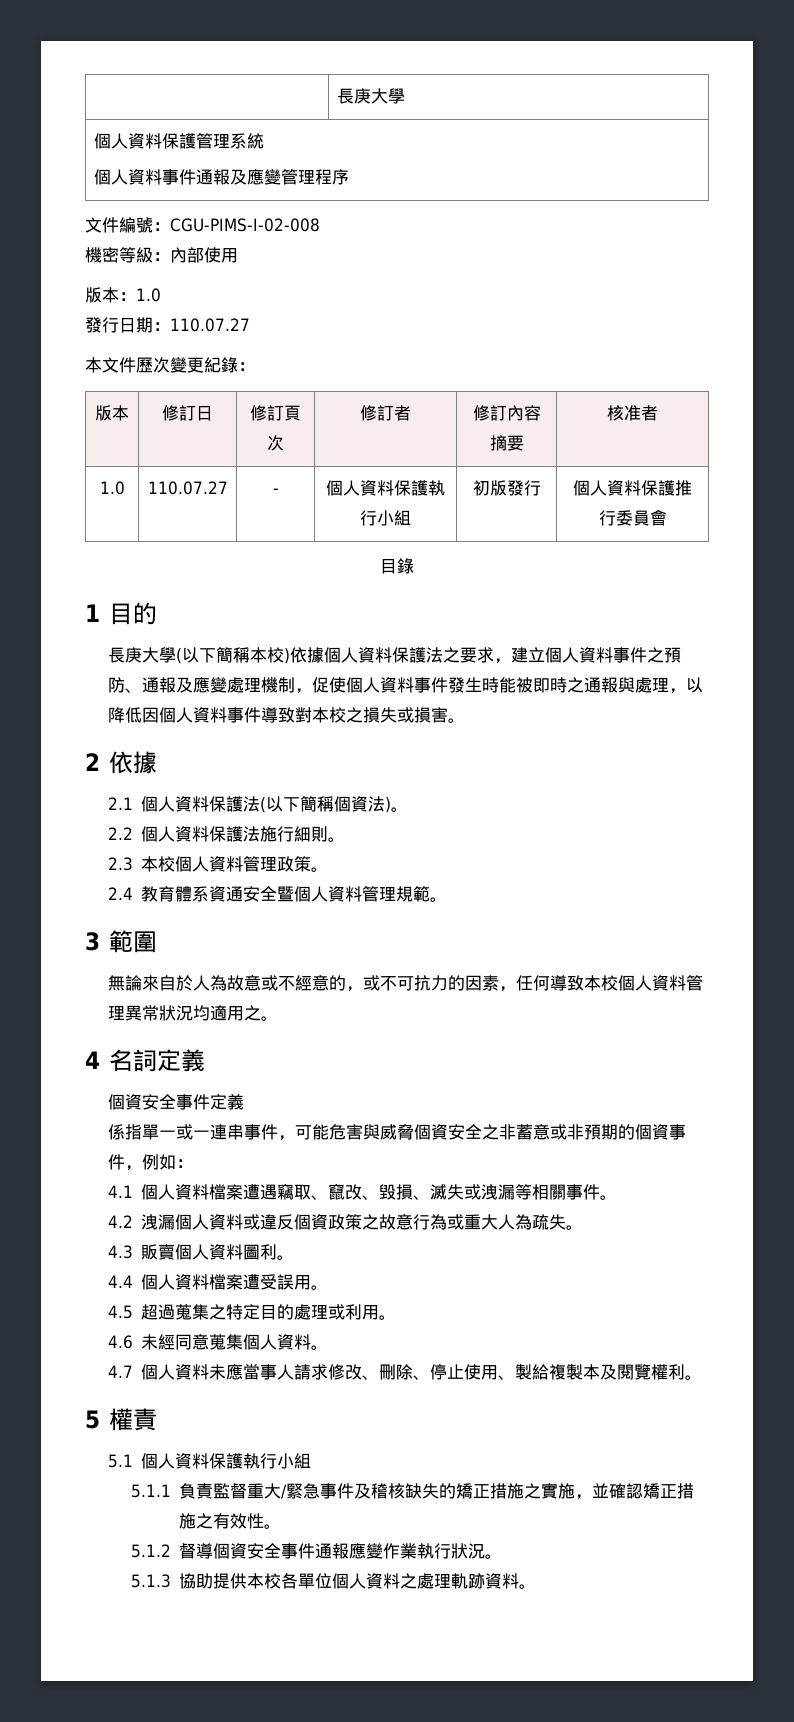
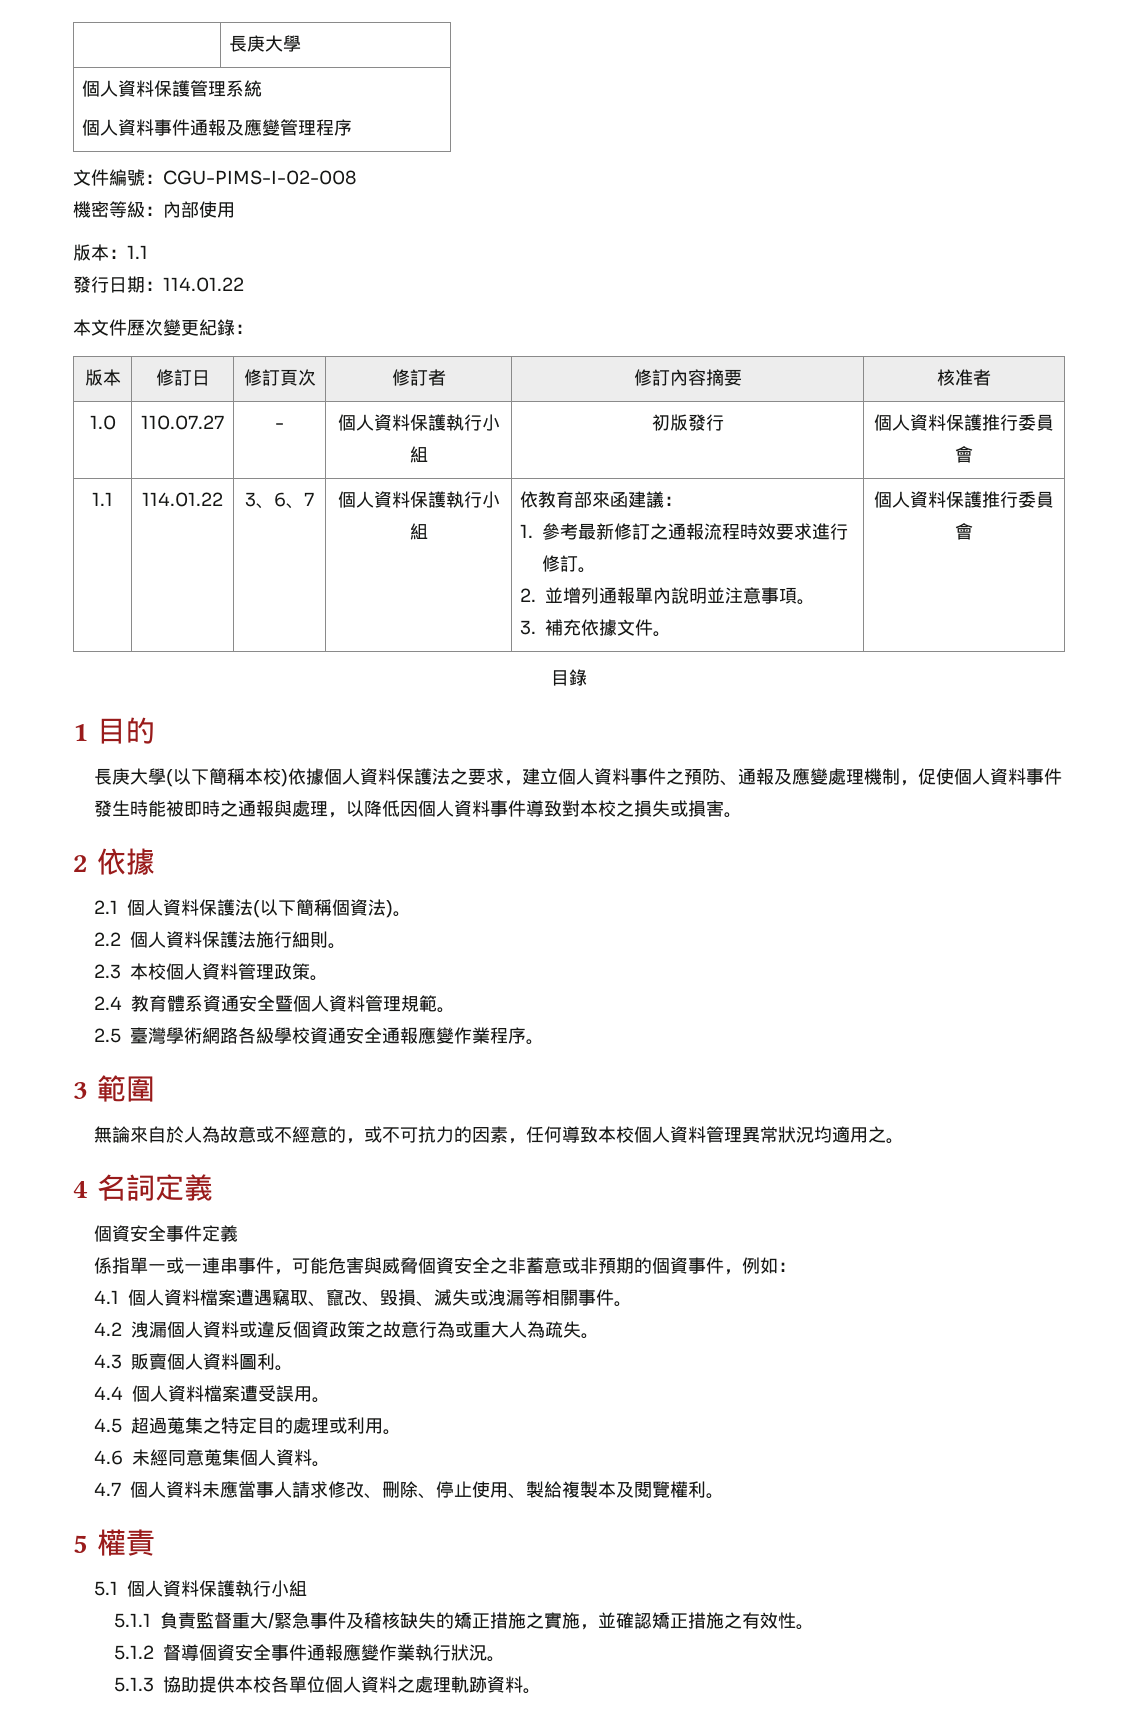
- 版本：1.0
+ 版本：1.1
- 發行日期：110.07.27
+ 發行日期：114.01.22
+ 1.1 | 114.01.22 | 3、6、7 | 個人資料保護執行小組 | 依教育部來函建議：
+ 1.參考最新修訂之通報流程時效要求進行修訂。
+ 2.並增列通報單內說明並注意事項。
+ 3.補充依據文件。 | 個人資料保護推行委員會
+ 2.5臺灣學術網路各級學校資通安全通報應變作業程序。

